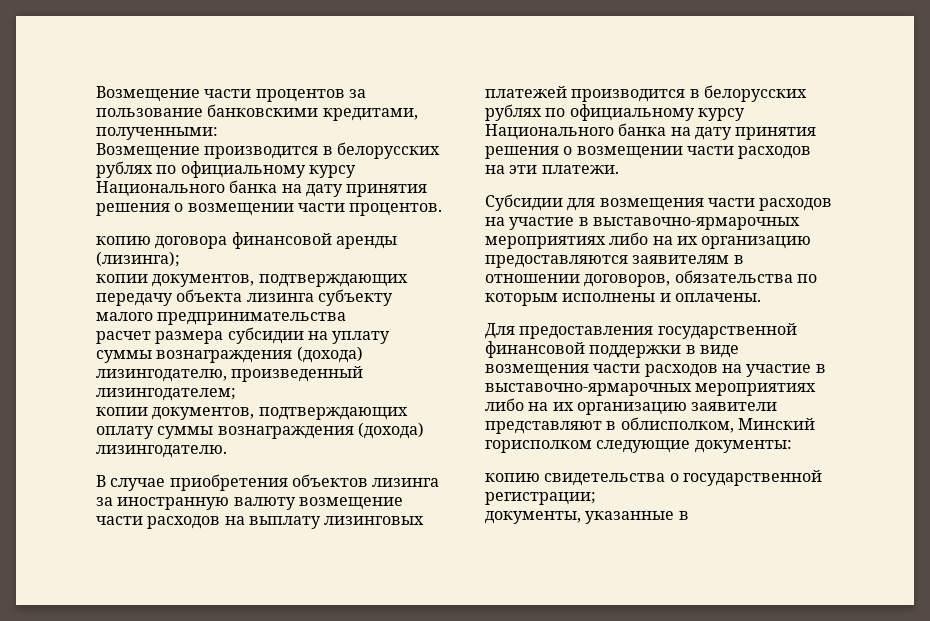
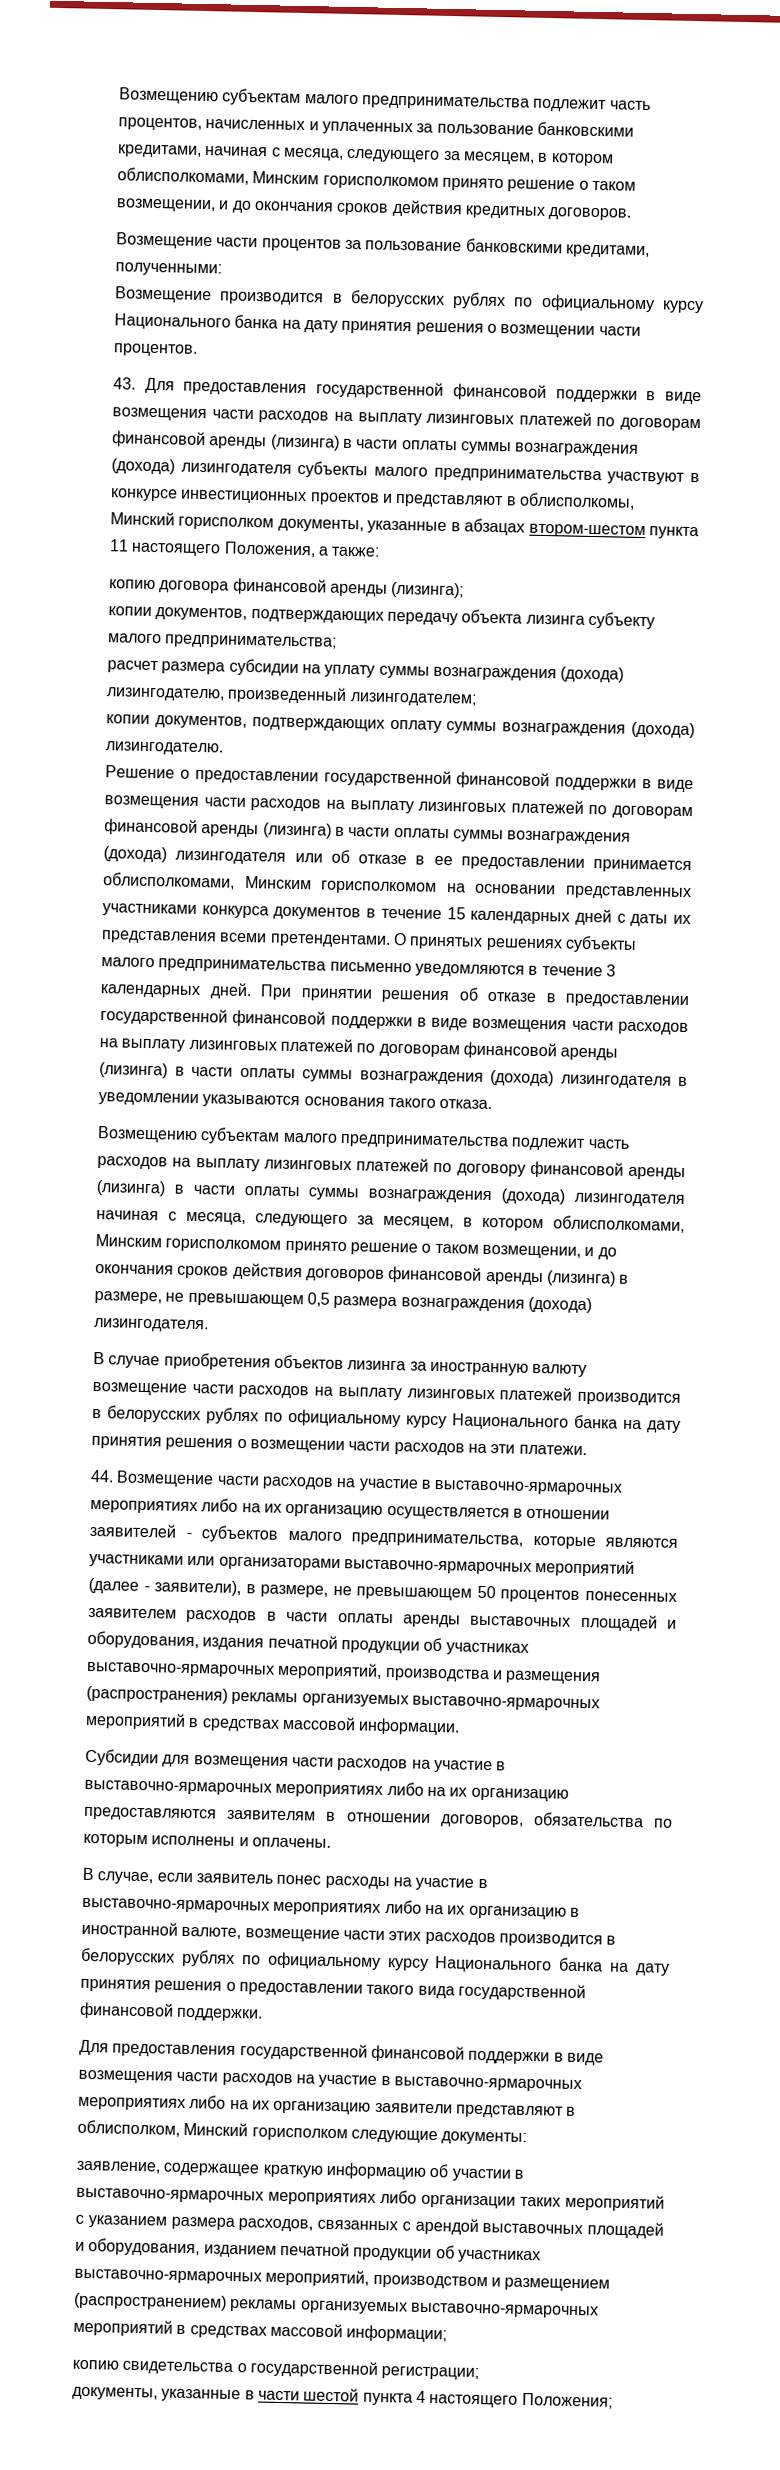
+ Возмещению субъектам малого предпринимательства подлежит часть процентов, начисленных и уплаченных за пользование банковскими кредитами, начиная с месяца, следующего за месяцем, в котором облисполкомами, Минским горисполкомом принято решение о таком возмещении, и до окончания сроков действия кредитных договоров.
+ 43. Для предоставления государственной финансовой поддержки в виде возмещения части расходов на выплату лизинговых платежей по договорам финансовой аренды (лизинга) в части оплаты суммы вознаграждения (дохода) лизингодателя субъекты малого предпринимательства участвуют в конкурсе инвестиционных проектов и представляют в облисполкомы, Минский горисполком документы, указанные в абзацах втором-шестом пункта 11 настоящего Положения, а также:
- копии документов, подтверждающих передачу объекта лизинга субъекту малого предпринимательства
+ копии документов, подтверждающих передачу объекта лизинга субъекту малого предпринимательства;
+ Решение о предоставлении государственной финансовой поддержки в виде возмещения части расходов на выплату лизинговых платежей по договорам финансовой аренды (лизинга) в части оплаты суммы вознаграждения (дохода) лизингодателя или об отказе в ее предоставлении принимается облисполкомами, Минским горисполкомом на основании представленных участниками конкурса документов в течение 15 календарных дней с даты их представления всеми претендентами. О принятых решениях субъекты малого предпринимательства письменно уведомляются в течение 3 календарных дней. При принятии решения об отказе в предоставлении государственной финансовой поддержки в виде возмещения части расходов на выплату лизинговых платежей по договорам финансовой аренды (лизинга) в части оплаты суммы вознаграждения (дохода) лизингодателя в уведомлении указываются основания такого отказа.
+ Возмещению субъектам малого предпринимательства подлежит часть расходов на выплату лизинговых платежей по договору финансовой аренды (лизинга) в части оплаты суммы вознаграждения (дохода) лизингодателя начиная с месяца, следующего за месяцем, в котором облисполкомами, Минским горисполкомом принято решение о таком возмещении, и до окончания сроков действия договоров финансовой аренды (лизинга) в размере, не превышающем 0,5 размера вознаграждения (дохода) лизингодателя.
+ 44. Возмещение части расходов на участие в выставочно-ярмарочных мероприятиях либо на их организацию осуществляется в отношении заявителей - субъектов малого предпринимательства, которые являются участниками или организаторами выставочно-ярмарочных мероприятий (далее - заявители), в размере, не превышающем 50 процентов понесенных заявителем расходов в части оплаты аренды выставочных площадей и оборудования, издания печатной продукции об участниках выставочно-ярмарочных мероприятий, производства и размещения (распространения) рекламы организуемых выставочно-ярмарочных мероприятий в средствах массовой информации.
+ В случае, если заявитель понес расходы на участие в выставочно-ярмарочных мероприятиях либо на их организацию в иностранной валюте, возмещение части этих расходов производится в белорусских рублях по официальному курсу Национального банка на дату принятия решения о предоставлении такого вида государственной финансовой поддержки.
+ заявление, содержащее краткую информацию об участии в выставочно-ярмарочных мероприятиях либо организации таких мероприятий с указанием размера расходов, связанных с арендой выставочных площадей и оборудования, изданием печатной продукции об участниках выставочно-ярмарочных мероприятий, производством и размещением (распространением) рекламы организуемых выставочно-ярмарочных мероприятий в средствах массовой информации;
- документы, указанные в
+ документы, указанные в части шестой пункта 4 настоящего Положения;

